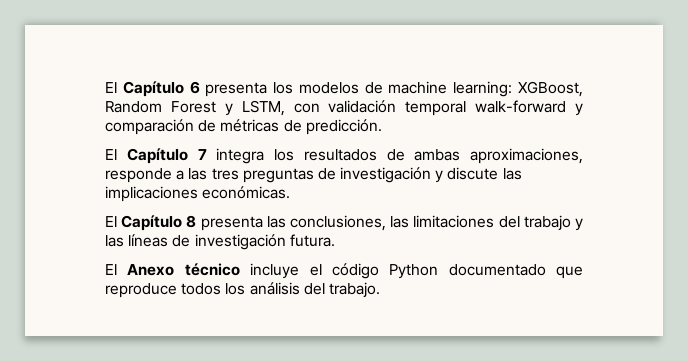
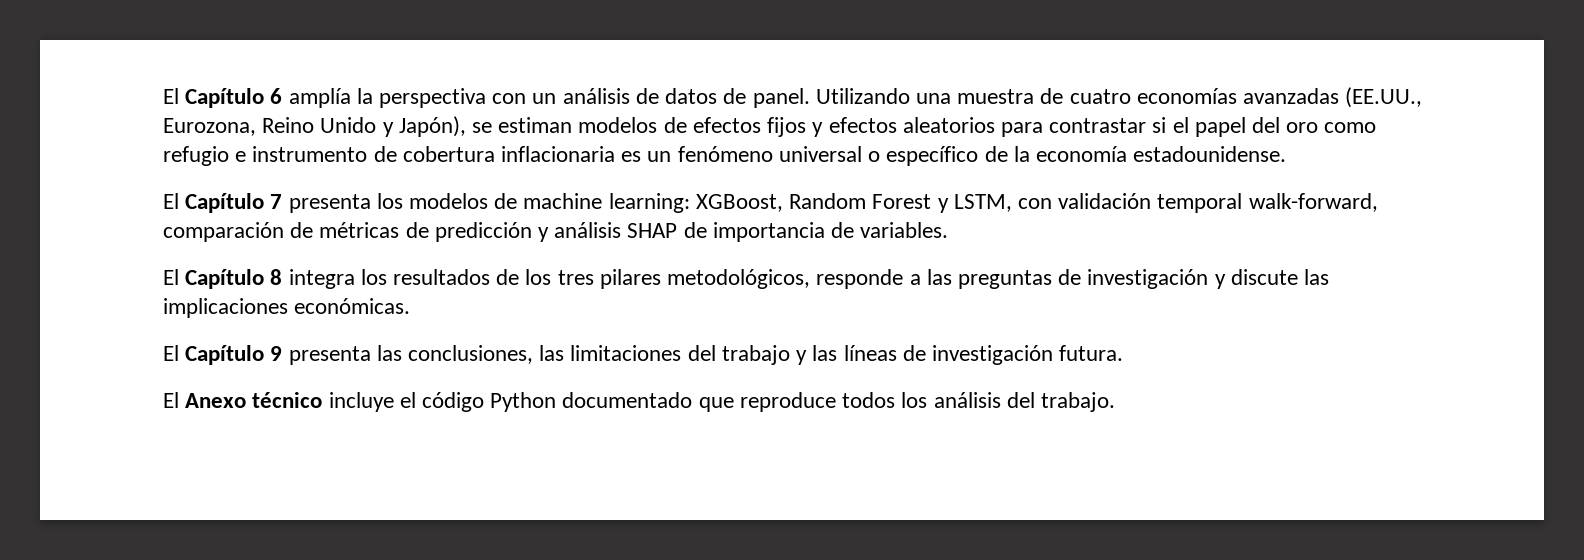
- El Capítulo 6 presenta los modelos de machine learning: XGBoost, Random Forest y LSTM, con validación temporal walk-forward y comparación de métricas de predicción.
- El Capítulo 7 integra los resultados de ambas aproximaciones, responde a las tres preguntas de investigación y discute las implicaciones económicas.
+ El Capítulo 6 amplía la perspectiva con un análisis de datos de panel. Utilizando una muestra de cuatro economías avanzadas (EE.UU., Eurozona, Reino Unido y Japón), se estiman modelos de efectos fijos y efectos aleatorios para contrastar si el papel del oro como refugio e instrumento de cobertura inflacionaria es un fenómeno universal o específico de la economía estadounidense.
+ El Capítulo 7 presenta los modelos de machine learning: XGBoost, Random Forest y LSTM, con validación temporal walk-forward, comparación de métricas de predicción y análisis SHAP de importancia de variables.
+ El Capítulo 8 integra los resultados de los tres pilares metodológicos, responde a las preguntas de investigación y discute las implicaciones económicas.
- El Capítulo 8 presenta las conclusiones, las limitaciones del trabajo y las líneas de investigación futura.
+ El Capítulo 9 presenta las conclusiones, las limitaciones del trabajo y las líneas de investigación futura.

